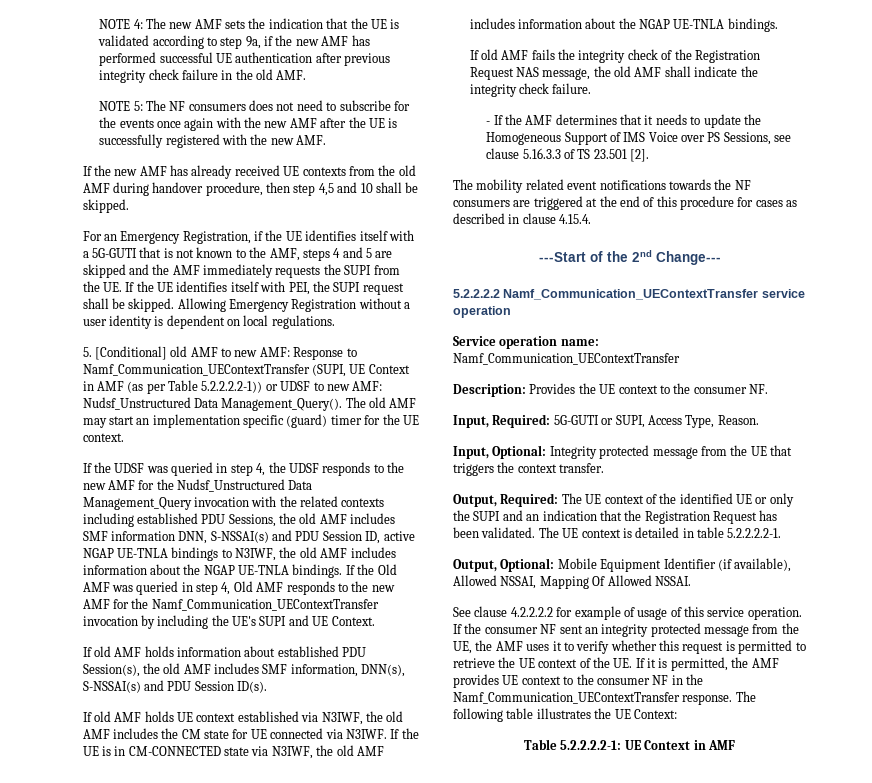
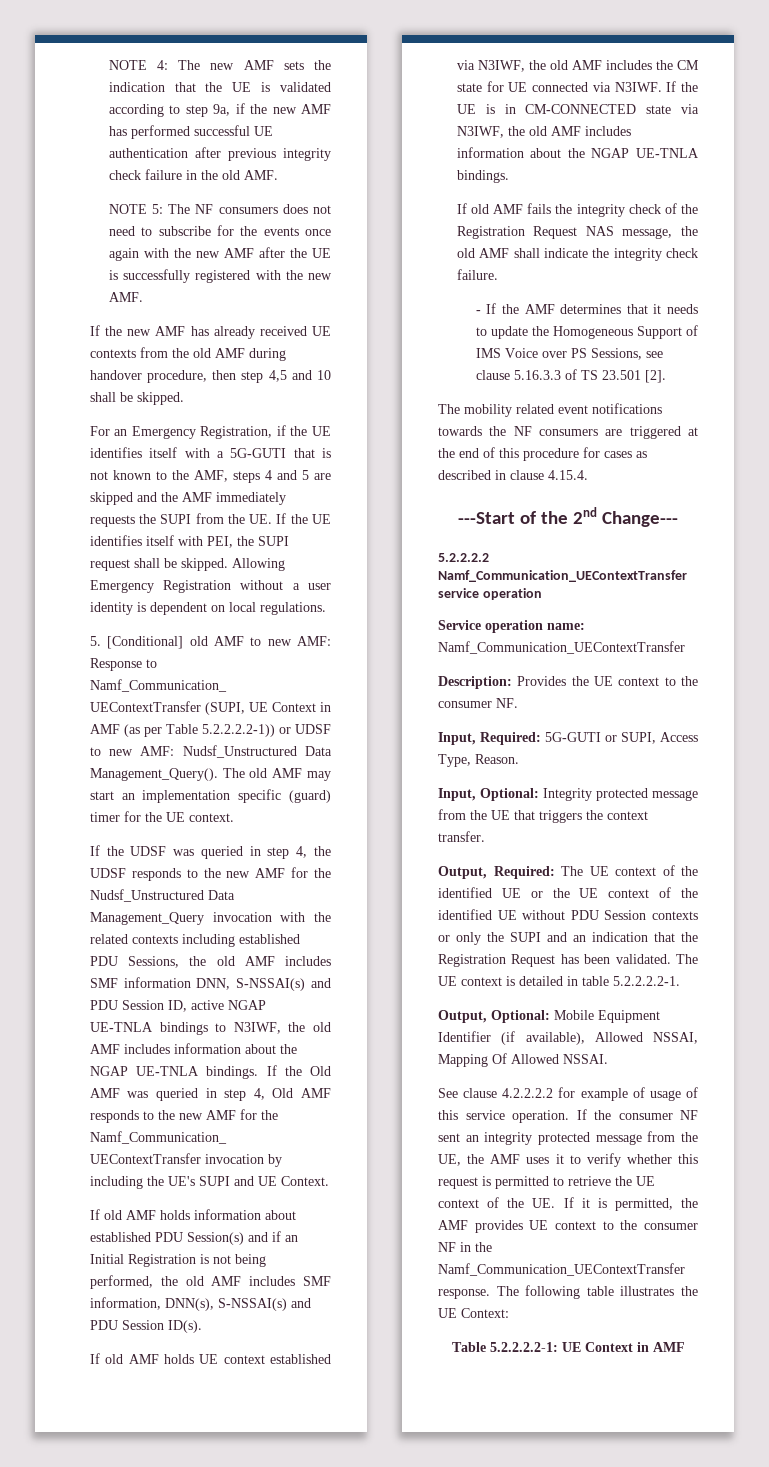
- If old AMF holds information about established PDU Session(s), the old AMF includes SMF information, DNN(s), S-NSSAI(s) and PDU Session ID(s).
+ If old AMF holds information about established PDU Session(s) and if an Initial Registration is not being performed, the old AMF includes SMF information, DNN(s), S-NSSAI(s) and PDU Session ID(s).
- Output, Required: The UE context of the identified UE or only the SUPI and an indication that the Registration Request has been validated.
+ Output, Required: The UE context of the identified UE or the UE context of the identified UE without PDU Session contexts or only the SUPI and an indication that the Registration Request has been validated.

